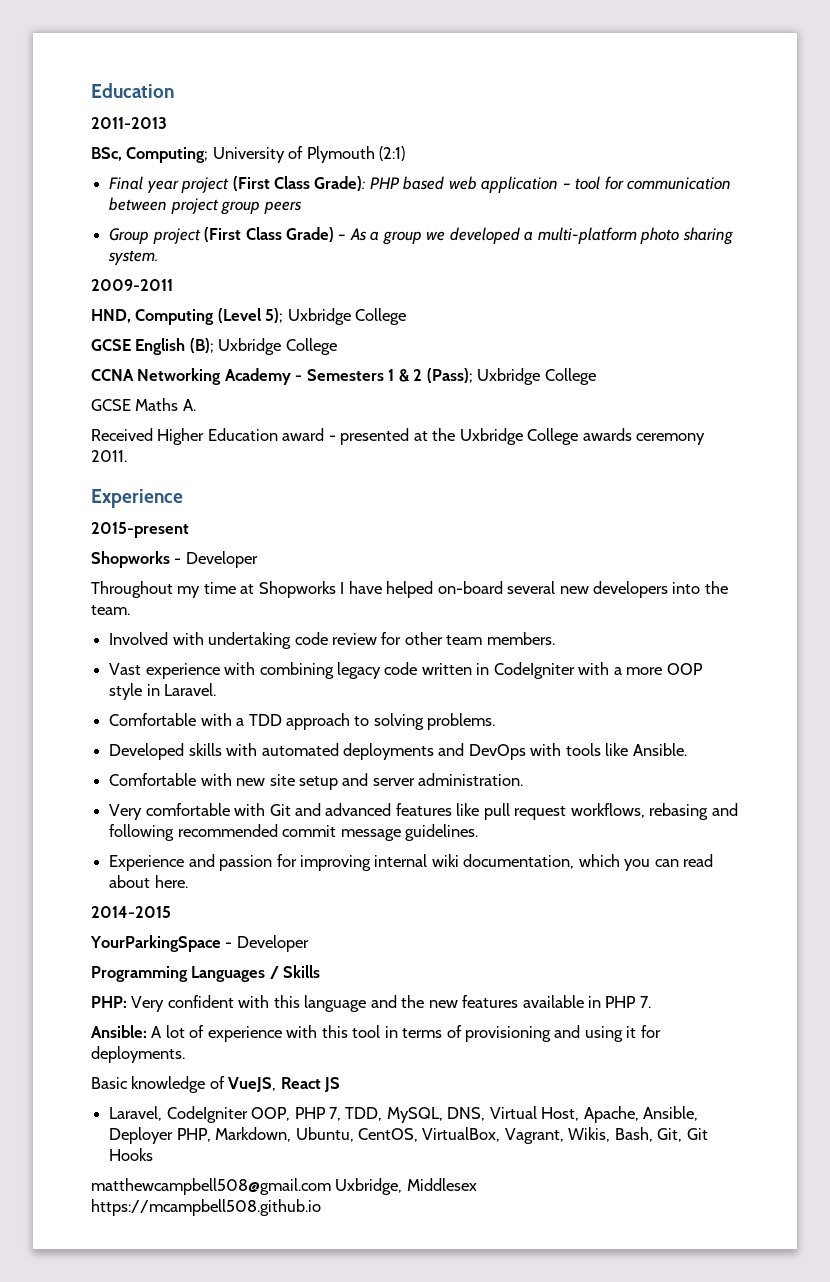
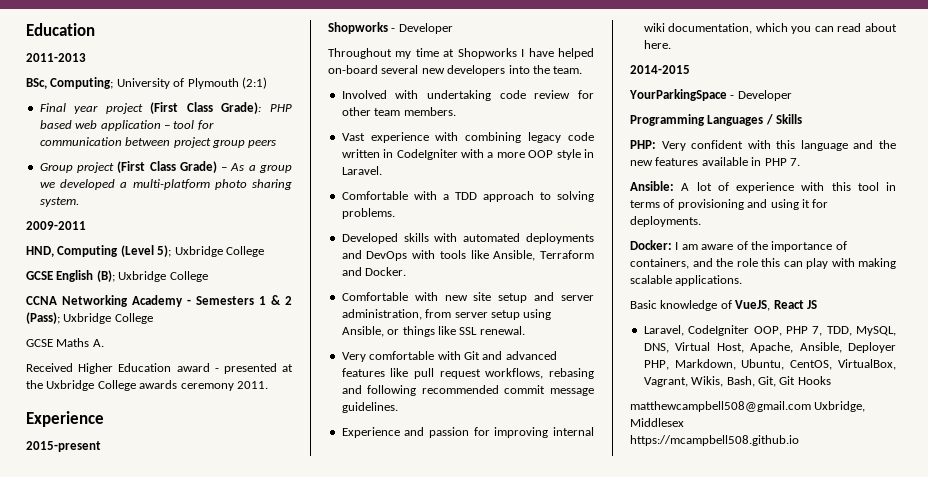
- Developed skills with automated deployments and DevOps with tools like Ansible.
+ Developed skills with automated deployments and DevOps with tools like Ansible, Terraform and Docker.
- Comfortable with new site setup and server administration.
+ Comfortable with new site setup and server administration, from server setup using Ansible, or things like SSL renewal.
+ Docker: I am aware of the importance of containers, and the role this can play with making scalable applications.

